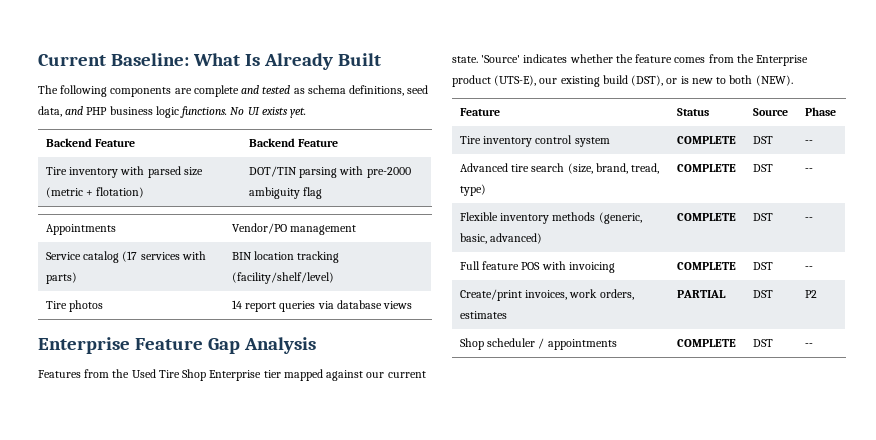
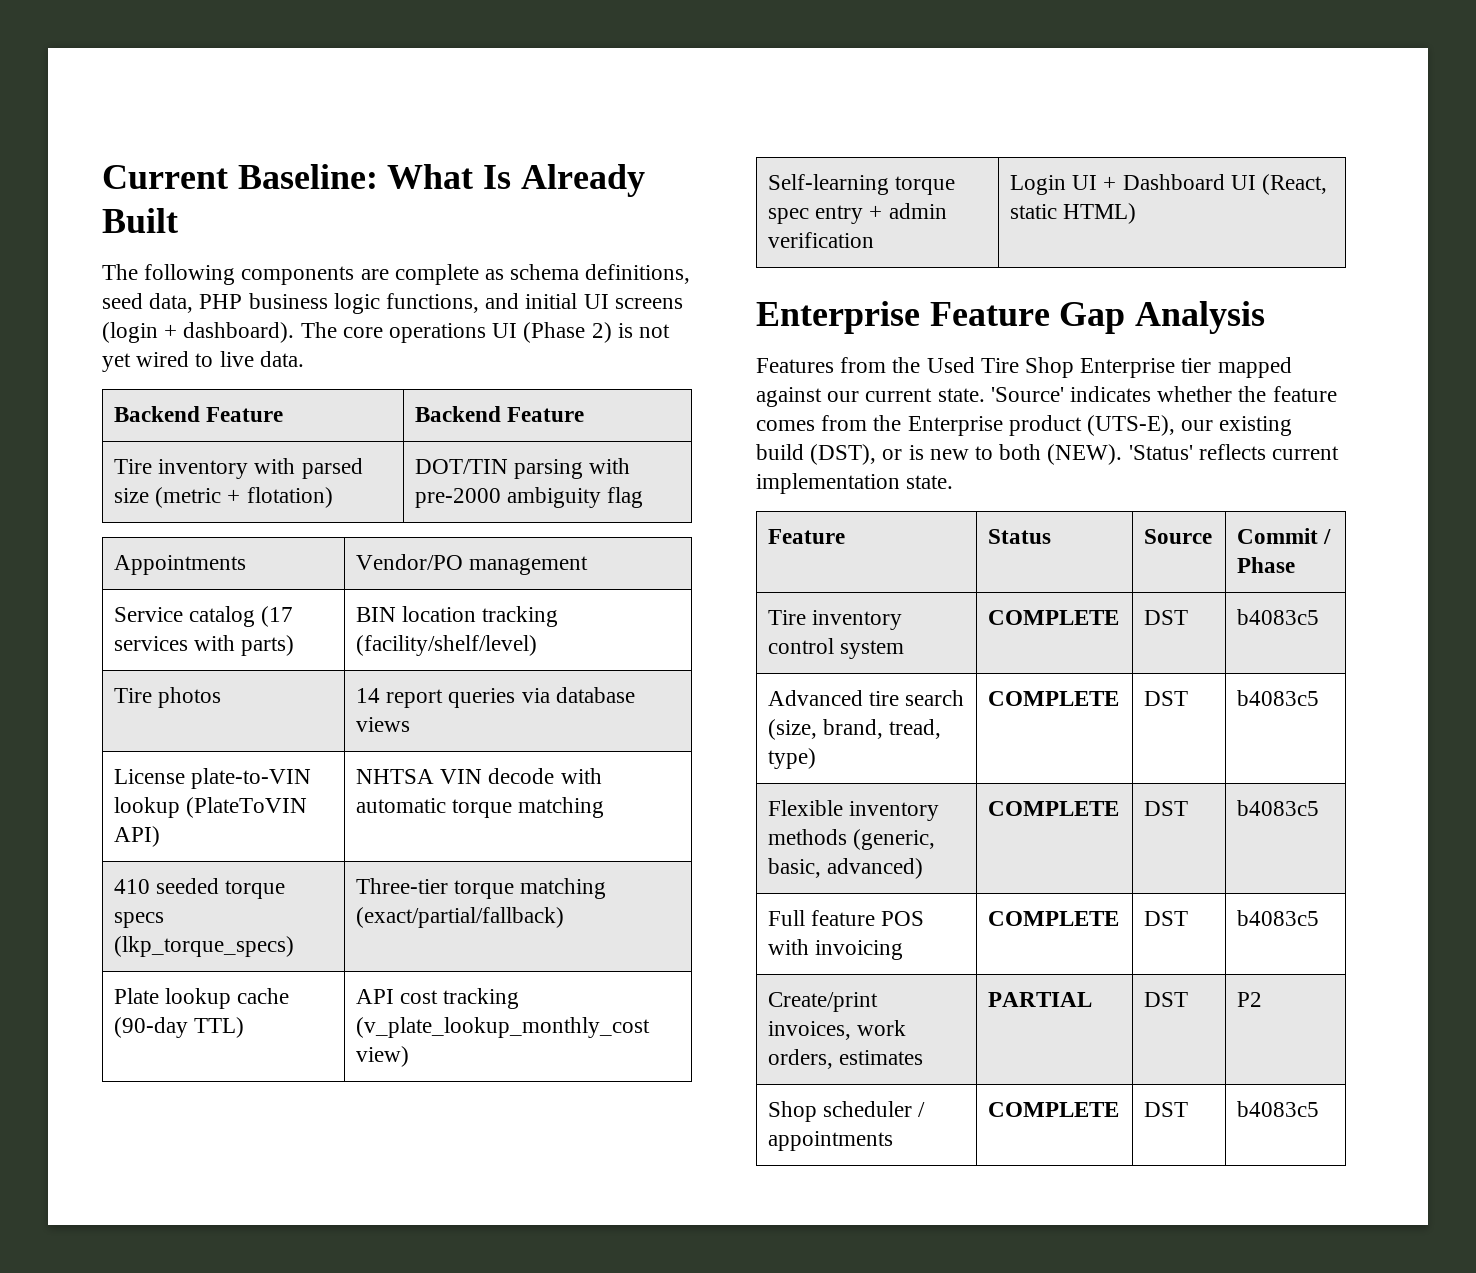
- The following components are complete and tested as schema definitions, seed data, and PHP business logic functions. No UI exists yet.
+ The following components are complete as schema definitions, seed data, PHP business logic functions, and initial UI screens (login + dashboard). The core operations UI (Phase 2) is not yet wired to live data.
+ License plate-to-VIN lookup (PlateToVIN API) | NHTSA VIN decode with automatic torque matching
+ 410 seeded torque specs (lkp_torque_specs) | Three-tier torque matching (exact/partial/fallback)
+ Plate lookup cache (90-day TTL) | API cost tracking (v_plate_lookup_monthly_cost view)
+ Self-learning torque spec entry + admin verification | Login UI + Dashboard UI (React, static HTML)
+ 'Status' reflects current implementation state.
- Feature | Status | Source | Phase
+ Feature | Status | Source | Commit / Phase
- Tire inventory control system | COMPLETE | DST | --
+ Tire inventory control system | COMPLETE | DST | b4083c5
- Advanced tire search (size, brand, tread, type) | COMPLETE | DST | --
+ Advanced tire search (size, brand, tread, type) | COMPLETE | DST | b4083c5
- Flexible inventory methods (generic, basic, advanced) | COMPLETE | DST | --
+ Flexible inventory methods (generic, basic, advanced) | COMPLETE | DST | b4083c5
- Full feature POS with invoicing | COMPLETE | DST | --
+ Full feature POS with invoicing | COMPLETE | DST | b4083c5
- Shop scheduler / appointments | COMPLETE | DST | --
+ Shop scheduler / appointments | COMPLETE | DST | b4083c5

